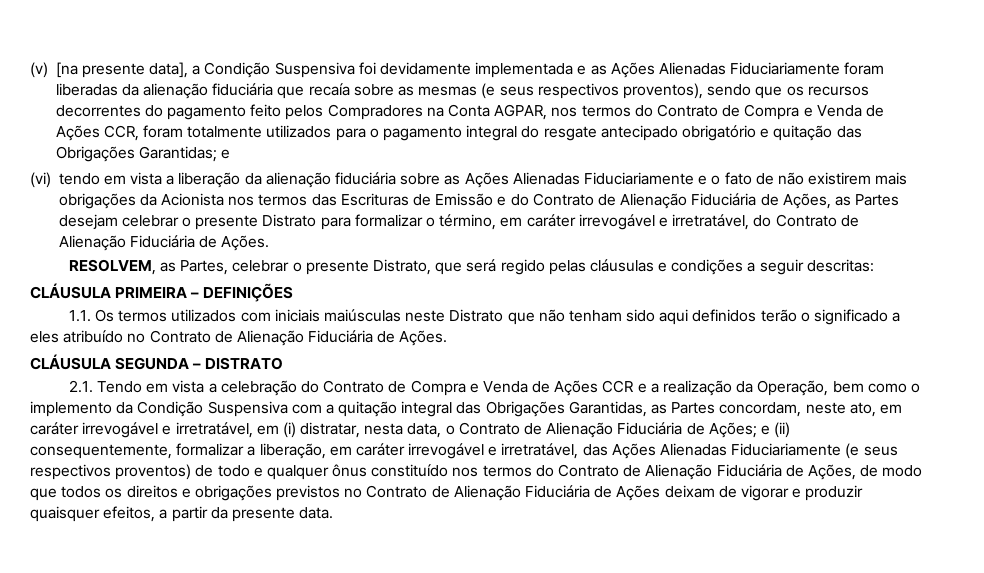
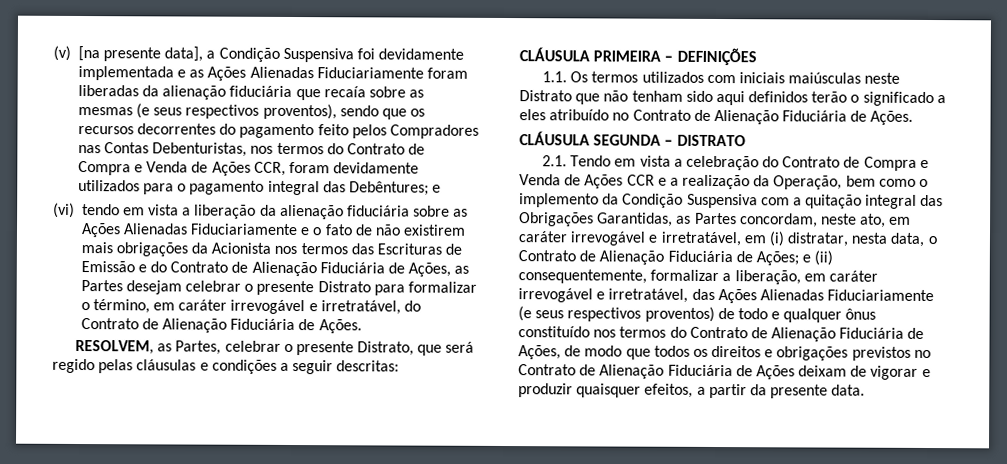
- (v) [na presente data], a Condição Suspensiva foi devidamente implementada e as Ações Alienadas Fiduciariamente foram liberadas da alienação fiduciária que recaía sobre as mesmas (e seus respectivos proventos), sendo que os recursos decorrentes do pagamento feito pelos Compradores na Conta AGPAR, nos termos do Contrato de Compra e Venda de Ações CCR, foram totalmente utilizados para o pagamento integral do resgate antecipado obrigatório e quitação das Obrigações Garantidas; e
+ (v) [na presente data], a Condição Suspensiva foi devidamente implementada e as Ações Alienadas Fiduciariamente foram liberadas da alienação fiduciária que recaía sobre as mesmas (e seus respectivos proventos), sendo que os recursos decorrentes do pagamento feito pelos Compradores nas Contas Debenturistas, nos termos do Contrato de Compra e Venda de Ações CCR, foram devidamente utilizados para o pagamento integral das Debêntures; e

